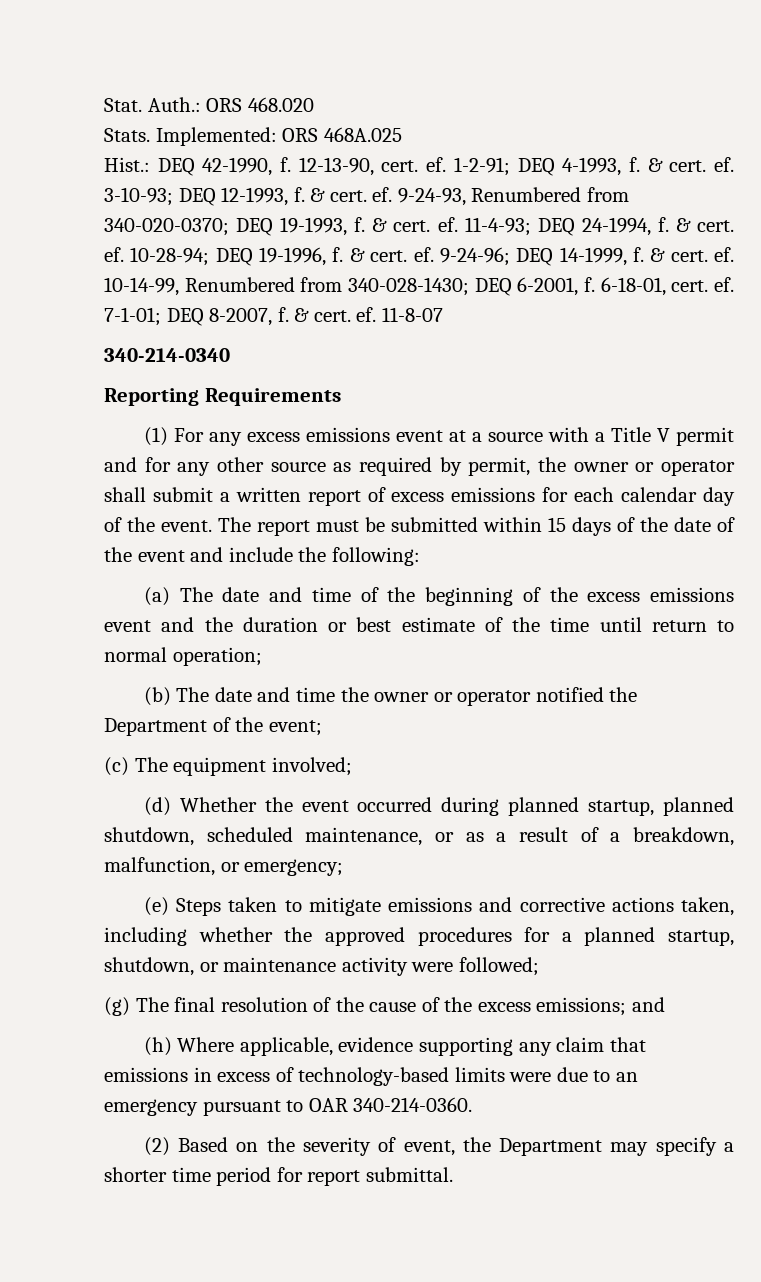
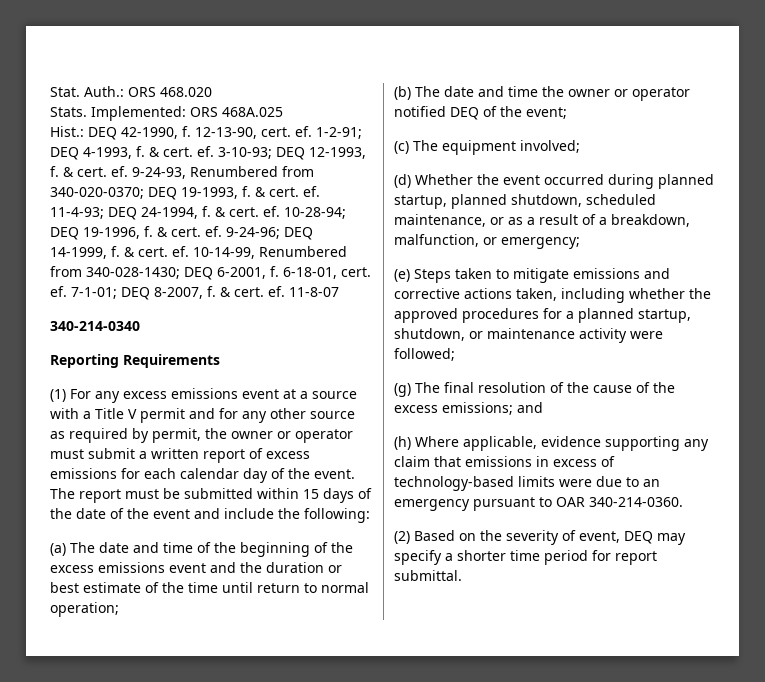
- (1) For any excess emissions event at a source with a Title V permit and for any other source as required by permit, the owner or operator shall submit a written report of excess emissions for each calendar day of the event.
+ (1) For any excess emissions event at a source with a Title V permit and for any other source as required by permit, the owner or operator must submit a written report of excess emissions for each calendar day of the event.
- (b) The date and time the owner or operator notified the Department of the event;
+ (b) The date and time the owner or operator notified DEQ of the event;
- (2) Based on the severity of event, the Department may specify a shorter time period for report submittal.
+ (2) Based on the severity of event, DEQ may specify a shorter time period for report submittal.

